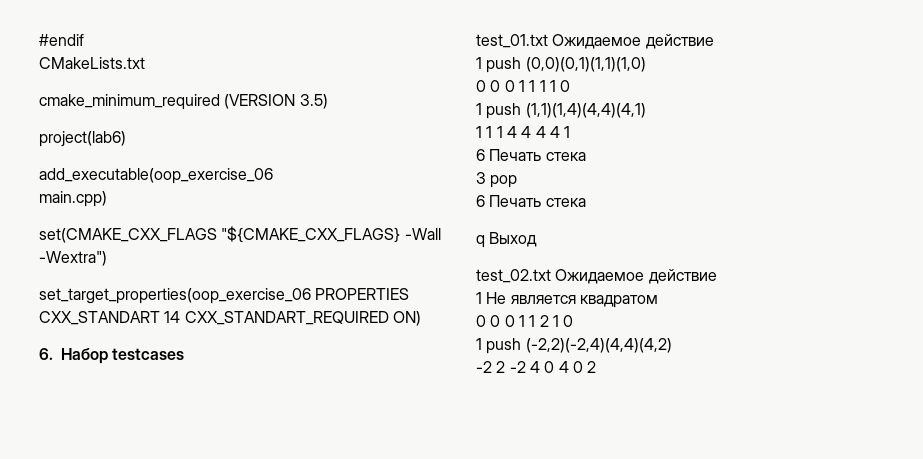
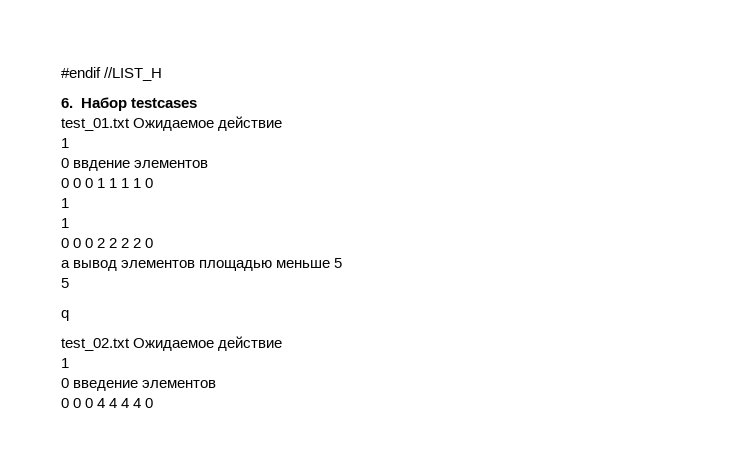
- #endif
- CMakeLists.txt
- cmake_minimum_required (VERSION 3.5)
- project(lab6)
- add_executable(oop_exercise_06
- main.cpp)
- set(CMAKE_CXX_FLAGS "${CMAKE_CXX_FLAGS} -Wall -Wextra")
- set_target_properties(oop_exercise_06 PROPERTIES CXX_STANDART 14 CXX_STANDART_REQUIRED ON)
+ #endif //LIST_H
  test_01.txt Ожидаемое действие
- 1 push (0,0)(0,1)(1,1)(1,0)
+ 1
+ 0 ввдение элементов
  0 0 0 1 1 1 1 0
- 1 push (1,1)(1,4)(4,4)(4,1)
- 1 1 1 4 4 4 4 1
- 6 Печать стека
- 3 pop
- 6 Печать стека
+ 1
+ 1
+ 0 0 0 2 2 2 2 0
+ a вывод элементов площадью меньше 5
+ 5
- q Выход
+ q
  test_02.txt Ожидаемое действие
- 1 Не является квадратом
- 0 0 0 1 1 2 1 0
- 1 push (-2,2)(-2,4)(4,4)(4,2)
- -2 2 -2 4 0 4 0 2
+ 1
+ 0 введение элементов
+ 0 0 0 4 4 4 4 0

